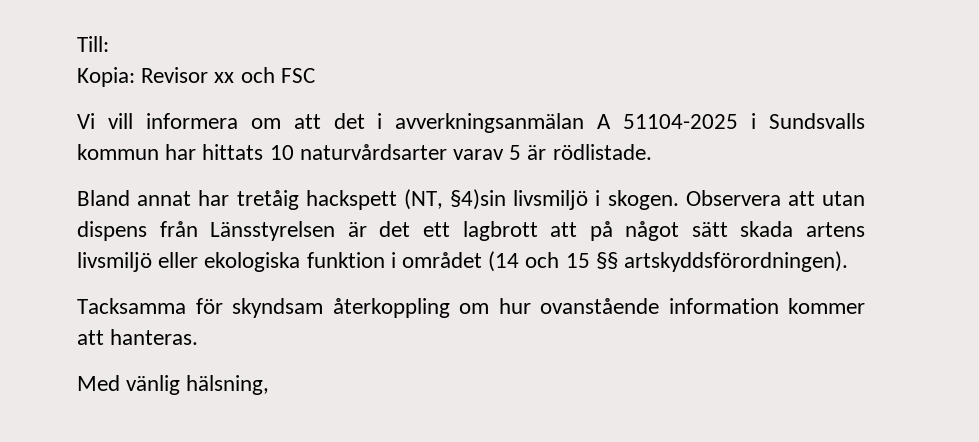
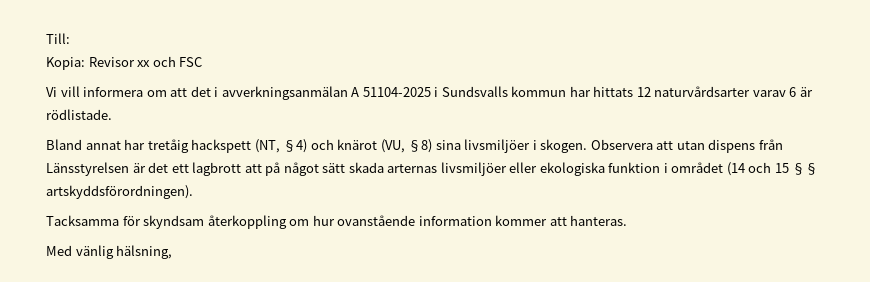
- Vi vill informera om att det i avverkningsanmälan A 51104-2025 i Sundsvalls kommun har hittats 10 naturvårdsarter varav 5 är rödlistade.
+ Vi vill informera om att det i avverkningsanmälan A 51104-2025 i Sundsvalls kommun har hittats 12 naturvårdsarter varav 6 är rödlistade.
- Bland annat har tretåig hackspett (NT, §4)sin livsmiljö i skogen.
+ Bland annat har tretåig hackspett (NT, §4) och knärot (VU, §8) sina livsmiljöer i skogen.
- Observera att utan dispens från Länsstyrelsen är det ett lagbrott att på något sätt skada artens livsmiljö eller ekologiska funktion i området (14 och 15 §§ artskyddsförordningen).
+ Observera att utan dispens från Länsstyrelsen är det ett lagbrott att på något sätt skada arternas livsmiljöer eller ekologiska funktion i området (14 och 15 §§ artskyddsförordningen).

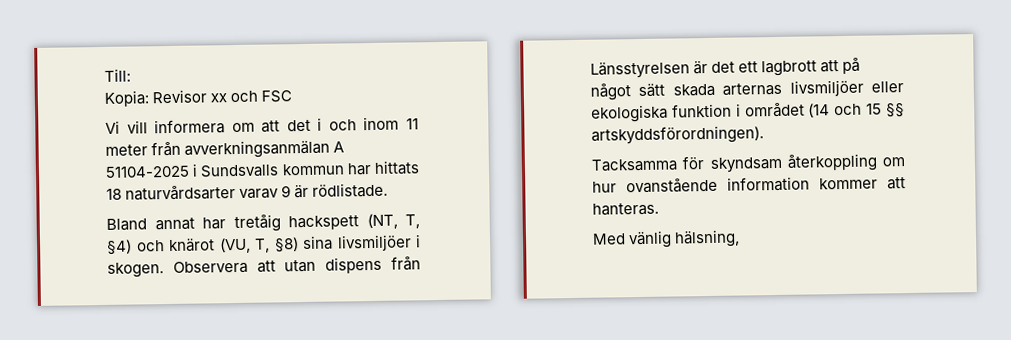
- Vi vill informera om att det i avverkningsanmälan A 51104-2025 i Sundsvalls kommun har hittats 12 naturvårdsarter varav 6 är rödlistade.
+ Vi vill informera om att det i och inom 11 meter från avverkningsanmälan A 51104-2025 i Sundsvalls kommun har hittats 18 naturvårdsarter varav 9 är rödlistade.
- Bland annat har tretåig hackspett (NT, §4) och knärot (VU, §8) sina livsmiljöer i skogen.
+ Bland annat har tretåig hackspett (NT, T, §4) och knärot (VU, T, §8) sina livsmiljöer i skogen.

